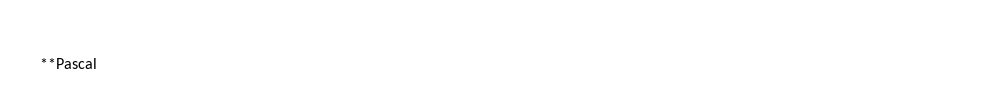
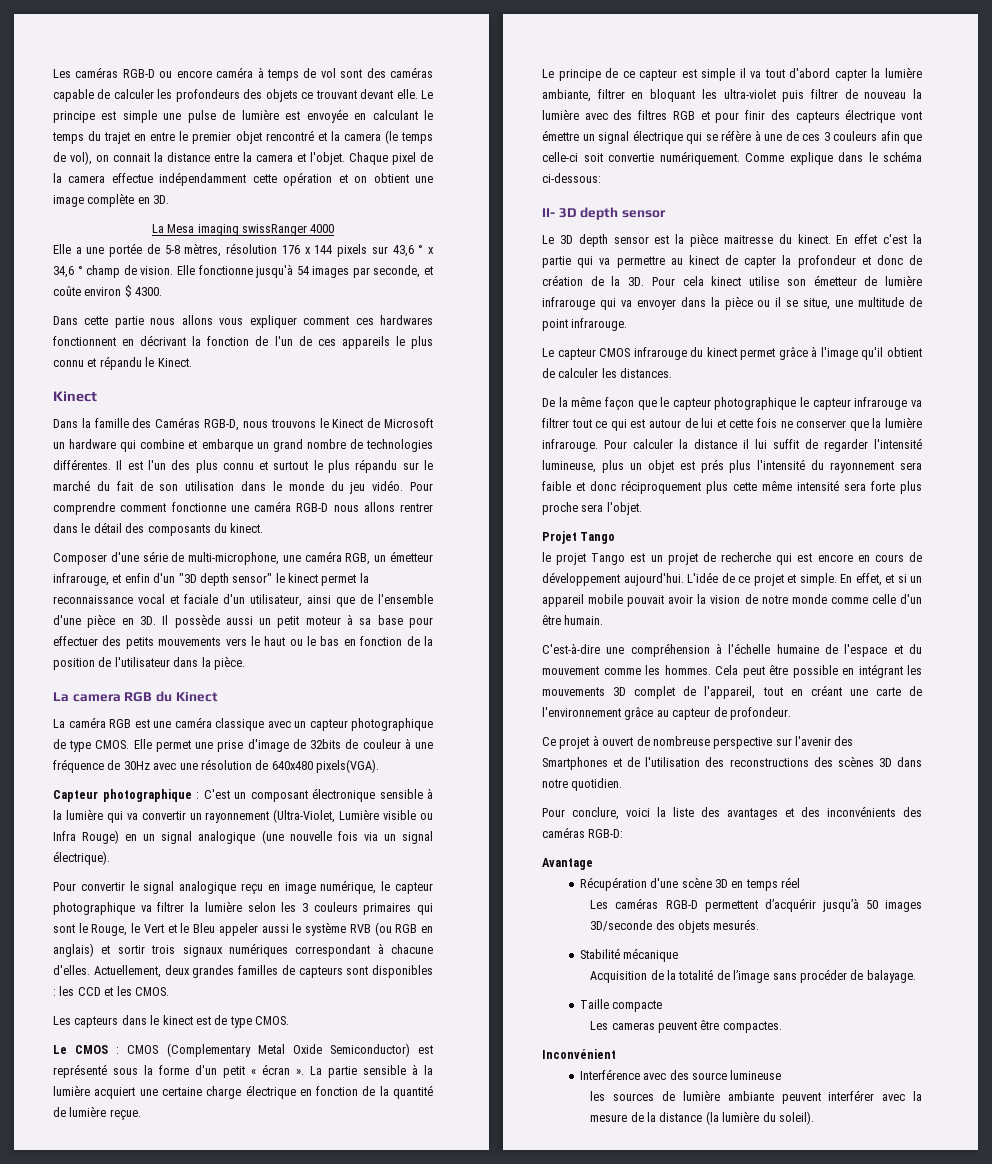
- **Pascal
+ Les caméras RGB-D ou encore caméra à temps de vol sont des caméras capable de calculer les profondeurs des objets ce trouvant devant elle. Le principe est simple une pulse de lumière est envoyée en calculant le temps du trajet en entre le premier objet rencontré et la camera (le temps de vol), on connait la distance entre la camera et l'objet. Chaque pixel de la camera effectue indépendamment cette opération et on obtient une image complète en 3D.
+ La Mesa imaging swissRanger 4000
+ Elle a une portée de 5-8 mètres, résolution 176 x 144 pixels sur 43,6 ° x 34,6 ° champ de vision. Elle fonctionne jusqu'à 54 images par seconde, et coûte environ $ 4300.
+ Dans cette partie nous allons vous expliquer comment ces hardwares fonctionnent en décrivant la fonction de l'un de ces appareils le plus connu et répandu le Kinect.
+ Kinect
+ Dans la famille des Caméras RGB-D, nous trouvons le Kinect de Microsoft un hardware qui combine et embarque un grand nombre de technologies différentes. Il est l'un des plus connu et surtout le plus répandu sur le marché du fait de son utilisation dans le monde du jeu vidéo. Pour comprendre comment fonctionne une caméra RGB-D nous allons rentrer dans le détail des composants du kinect.
+ Composer d'une série de multi-microphone, une caméra RGB, un émetteur infrarouge, et enfin d'un "3D depth sensor" le kinect permet la reconnaissance vocal et faciale d'un utilisateur, ainsi que de l'ensemble d'une pièce en 3D. Il possède aussi un petit moteur à sa base pour effectuer des petits mouvements vers le haut ou le bas en fonction de la position de l'utilisateur dans la pièce.
+ La camera RGB du Kinect
+ La caméra RGB est une caméra classique avec un capteur photographique de type CMOS. Elle permet une prise d'image de 32bits de couleur à une fréquence de 30Hz avec une résolution de 640x480 pixels(VGA).
+ Capteur photographique : C'est un composant électronique sensible à la lumière qui va convertir un rayonnement (Ultra-Violet, Lumière visible ou Infra Rouge) en un signal analogique (une nouvelle fois via un signal électrique).
+ Pour convertir le signal analogique reçu en image numérique, le capteur photographique va filtrer la lumière selon les 3 couleurs primaires qui sont le Rouge, le Vert et le Bleu appeler aussi le système RVB (ou RGB en anglais) et sortir trois signaux numériques correspondant à chacune d'elles. Actuellement, deux grandes familles de capteurs sont disponibles : les CCD et les CMOS.
+ Les capteurs dans le kinect est de type CMOS.
+ Le CMOS : CMOS (Complementary Metal Oxide Semiconductor) est représenté sous la forme d'un petit « écran ». La partie sensible à la lumière acquiert une certaine charge électrique en fonction de la quantité de lumière reçue.
+ Le principe de ce capteur est simple il va tout d'abord capter la lumière ambiante, filtrer en bloquant les ultra-violet puis filtrer de nouveau la lumière avec des filtres RGB et pour finir des capteurs électrique vont émettre un signal électrique qui se réfère à une de ces 3 couleurs afin que celle-ci soit convertie numériquement. Comme explique dans le schéma ci-dessous:
+ II- 3D depth sensor
+ Le 3D depth sensor est la pièce maitresse du kinect. En effet c'est la partie qui va permettre au kinect de capter la profondeur et donc de création de la 3D. Pour cela kinect utilise son émetteur de lumière infrarouge qui va envoyer dans la pièce ou il se situe, une multitude de point infrarouge.
+ Le capteur CMOS infrarouge du kinect permet grâce à l'image qu'il obtient de calculer les distances.
+ De la même façon que le capteur photographique le capteur infrarouge va filtrer tout ce qui est autour de lui et cette fois ne conserver que la lumière infrarouge. Pour calculer la distance il lui suffit de regarder l'intensité lumineuse, plus un objet est prés plus l'intensité du rayonnement sera faible et donc réciproquement plus cette même intensité sera forte plus proche sera l'objet.
+ Projet Tango
+ le projet Tango est un projet de recherche qui est encore en cours de développement aujourd'hui. L'idée de ce projet et simple. En effet, et si un appareil mobile pouvait avoir la vision de notre monde comme celle d'un être humain.
+ C'est-à-dire une compréhension à l'échelle humaine de l'espace et du mouvement comme les hommes. Cela peut être possible en intégrant les mouvements 3D complet de l'appareil, tout en créant une carte de l'environnement grâce au capteur de profondeur.
+ Ce projet à ouvert de nombreuse perspective sur l'avenir des Smartphones et de l'utilisation des reconstructions des scènes 3D dans notre quotidien.
+ Pour conclure, voici la liste des avantages et des inconvénients des caméras RGB-D:
+ Avantage
+ Récupération d'une scène 3D en temps réel
+ Les caméras RGB-D permettent d’acquérir jusqu’à 50 images 3D/seconde des objets mesurés.
+ Stabilité mécanique
+ Acquisition de la totalité de l’image sans procéder de balayage.
+ Taille compacte
+ Les cameras peuvent être compactes.
+ Inconvénient
+ Interférence avec des source lumineuse
+ les sources de lumière ambiante peuvent interférer avec la mesure de la distance (la lumière du soleil).

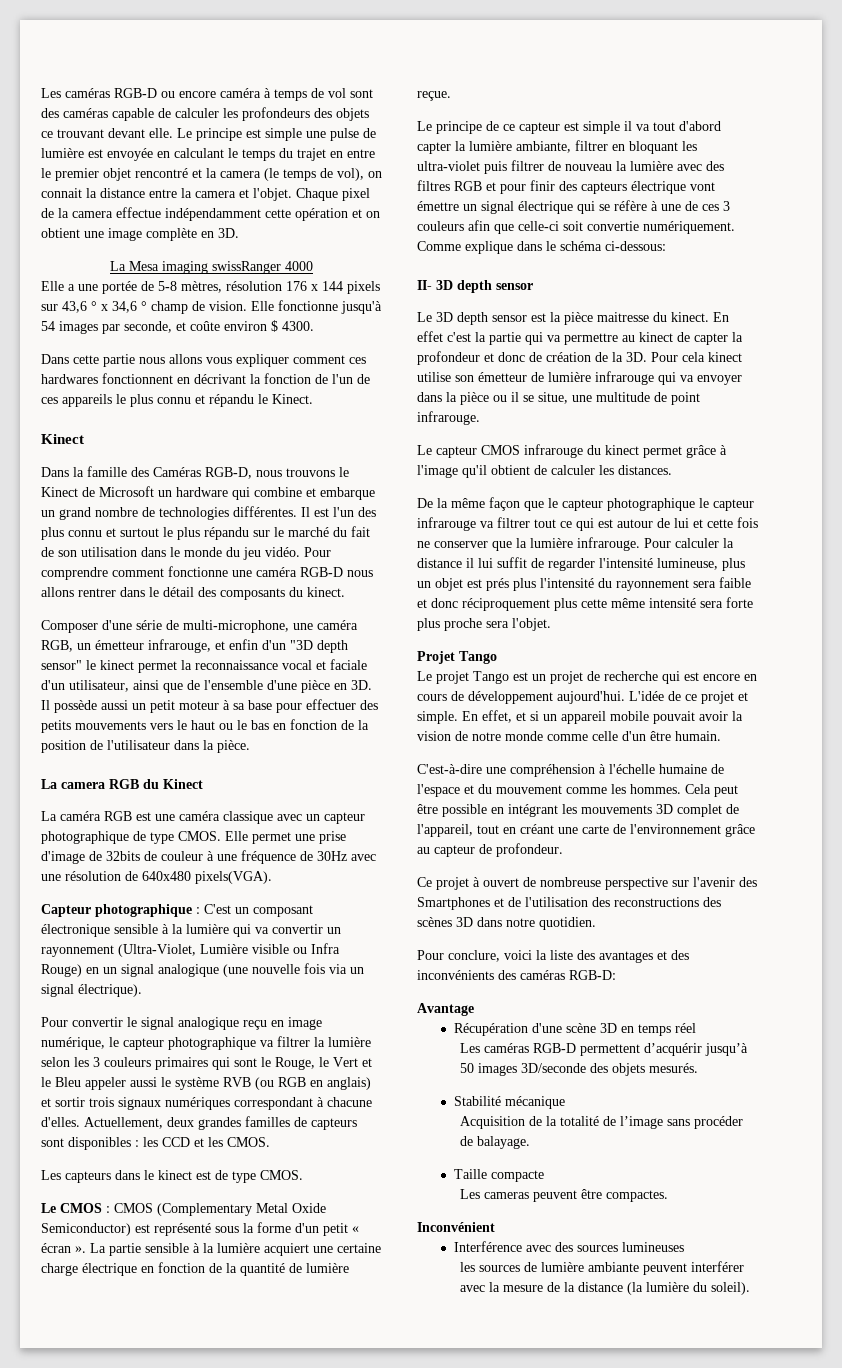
- le projet Tango est un projet de recherche qui est encore en cours de développement aujourd'hui.
+ Le projet Tango est un projet de recherche qui est encore en cours de développement aujourd'hui.
- Interférence avec des source lumineuse
+ Interférence avec des sources lumineuses

